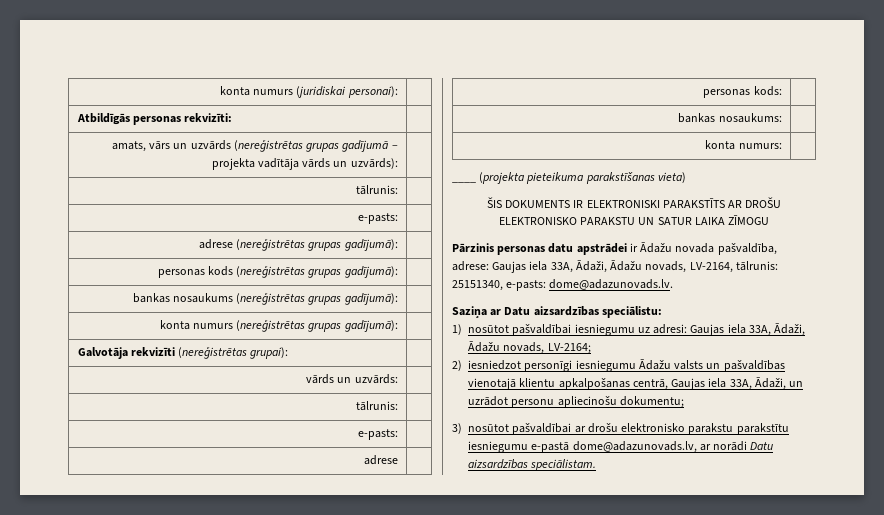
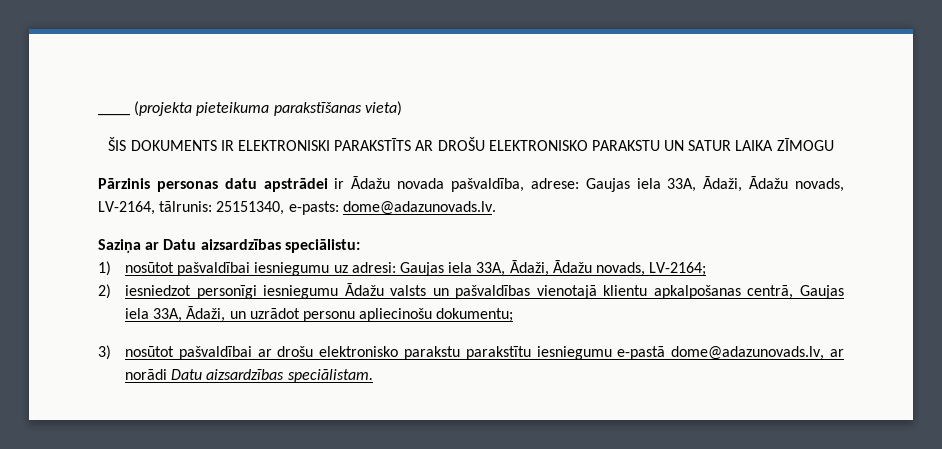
- konta numurs (juridiskai personai): |
- Atbildīgās personas rekvizīti: |
- amats, vārs un uzvārds (nereģistrētas grupas gadījumā – projekta vadītāja vārds un uzvārds): |
- tālrunis: |
- e-pasts: |
- adrese (nereģistrētas grupas gadījumā): |
- personas kods (nereģistrētas grupas gadījumā): |
- bankas nosaukums (nereģistrētas grupas gadījumā): |
- konta numurs (nereģistrētas grupas gadījumā): |
- Galvotāja rekvizīti (nereģistrētas grupai): |
- vārds un uzvārds: |
- tālrunis: |
- e-pasts: |
- adrese |
- personas kods: |
- bankas nosaukums: |
- konta numurs: |

